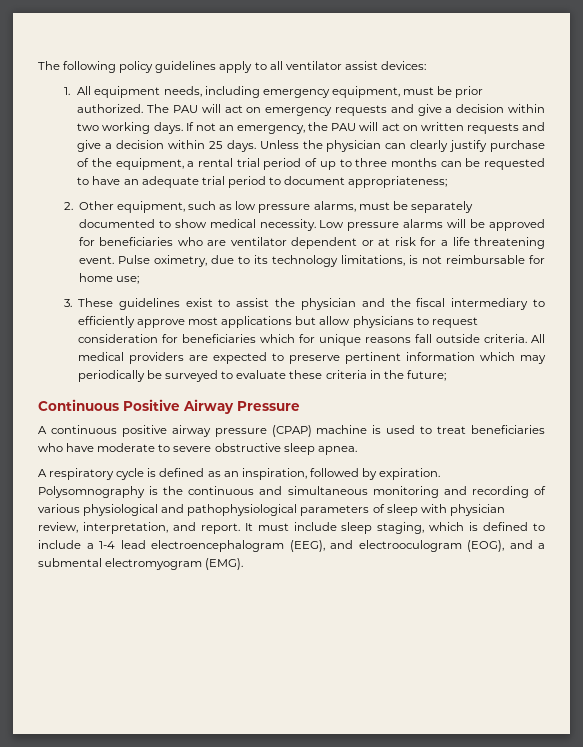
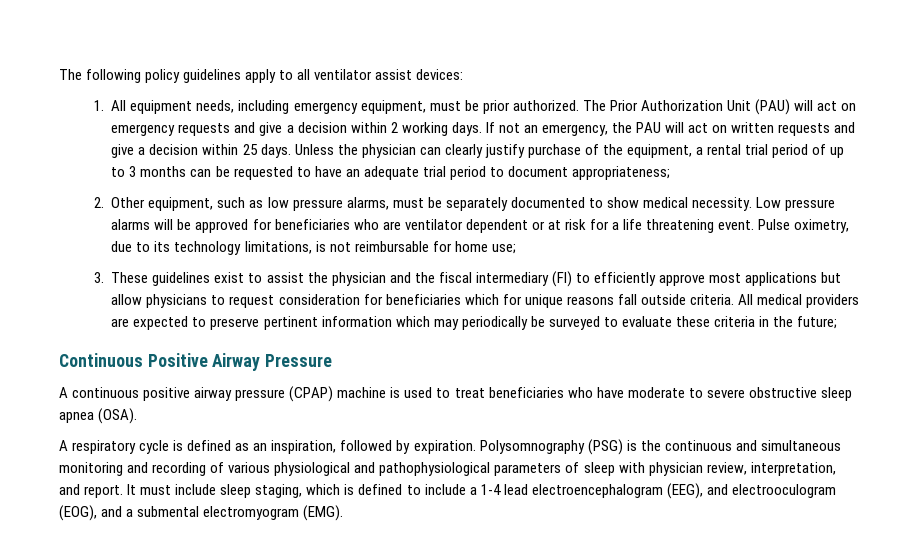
- The PAU will act on emergency requests and give a decision within two working days.
+ The Prior Authorization Unit (PAU) will act on emergency requests and give a decision within 2 working days.
- Unless the physician can clearly justify purchase of the equipment, a rental trial period of up to three months can be requested to have an adequate trial period to document appropriateness;
+ Unless the physician can clearly justify purchase of the equipment, a rental trial period of up to 3 months can be requested to have an adequate trial period to document appropriateness;
- 3. These guidelines exist to assist the physician and the fiscal intermediary to efficiently approve most applications but allow physicians to request consideration for beneficiaries which for unique reasons fall outside criteria.
+ 3. These guidelines exist to assist the physician and the fiscal intermediary (FI) to efficiently approve most applications but allow physicians to request consideration for beneficiaries which for unique reasons fall outside criteria.
- A continuous positive airway pressure (CPAP) machine is used to treat beneficiaries who have moderate to severe obstructive sleep apnea.
+ A continuous positive airway pressure (CPAP) machine is used to treat beneficiaries who have moderate to severe obstructive sleep apnea (OSA).
- Polysomnography is the continuous and simultaneous monitoring and recording of various physiological and pathophysiological parameters of sleep with physician review, interpretation, and report.
+ Polysomnography (PSG) is the continuous and simultaneous monitoring and recording of various physiological and pathophysiological parameters of sleep with physician review, interpretation, and report.

